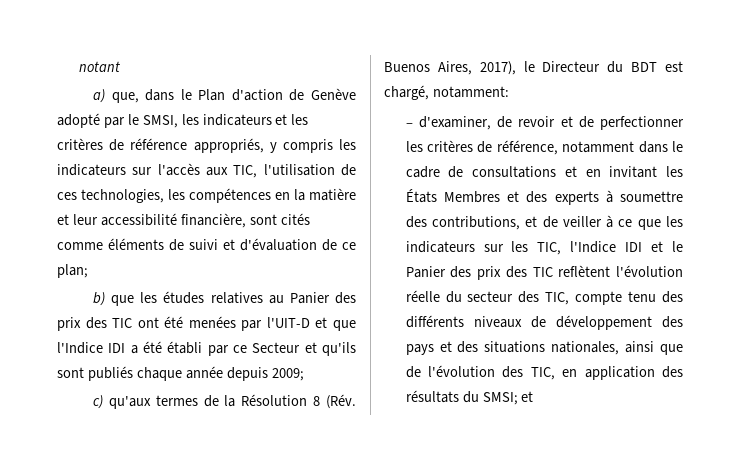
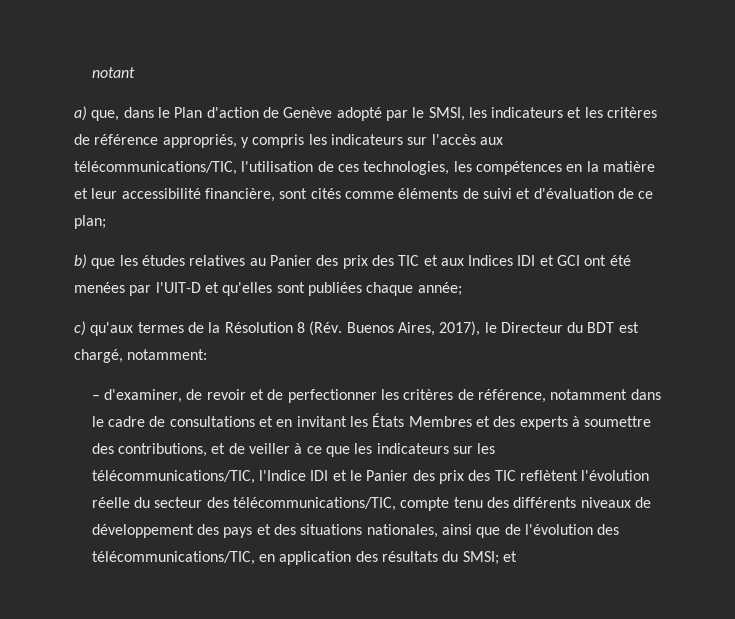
- a) que, dans le Plan d'action de Genève adopté par le SMSI, les indicateurs et les critères de référence appropriés, y compris les indicateurs sur l'accès aux TIC, l'utilisation de ces technologies, les compétences en la matière et leur accessibilité financière, sont cités comme éléments de suivi et d'évaluation de ce plan;
+ a) que, dans le Plan d'action de Genève adopté par le SMSI, les indicateurs et les critères de référence appropriés, y compris les indicateurs sur l'accès aux télécommunications/TIC, l'utilisation de ces technologies, les compétences en la matière et leur accessibilité financière, sont cités comme éléments de suivi et d'évaluation de ce plan;
- b) que les études relatives au Panier des prix des TIC ont été menées par l'UIT-D et que l'Indice IDI a été établi par ce Secteur et qu'ils sont publiés chaque année depuis 2009;
+ b) que les études relatives au Panier des prix des TIC et aux Indices IDI et GCI ont été menées par l'UIT-D et qu'elles sont publiées chaque année;
- – d'examiner, de revoir et de perfectionner les critères de référence, notamment dans le cadre de consultations et en invitant les États Membres et des experts à soumettre des contributions, et de veiller à ce que les indicateurs sur les TIC, l'Indice IDI et le Panier des prix des TIC reflètent l'évolution réelle du secteur des TIC, compte tenu des différents niveaux de développement des pays et des situations nationales, ainsi que de l'évolution des TIC, en application des résultats du SMSI;
+ – d'examiner, de revoir et de perfectionner les critères de référence, notamment dans le cadre de consultations et en invitant les États Membres et des experts à soumettre des contributions, et de veiller à ce que les indicateurs sur les télécommunications/TIC, l'Indice IDI et le Panier des prix des TIC reflètent l'évolution réelle du secteur des télécommunications/TIC, compte tenu des différents niveaux de développement des pays et des situations nationales, ainsi que de l'évolution des télécommunications/TIC, en application des résultats du SMSI;

